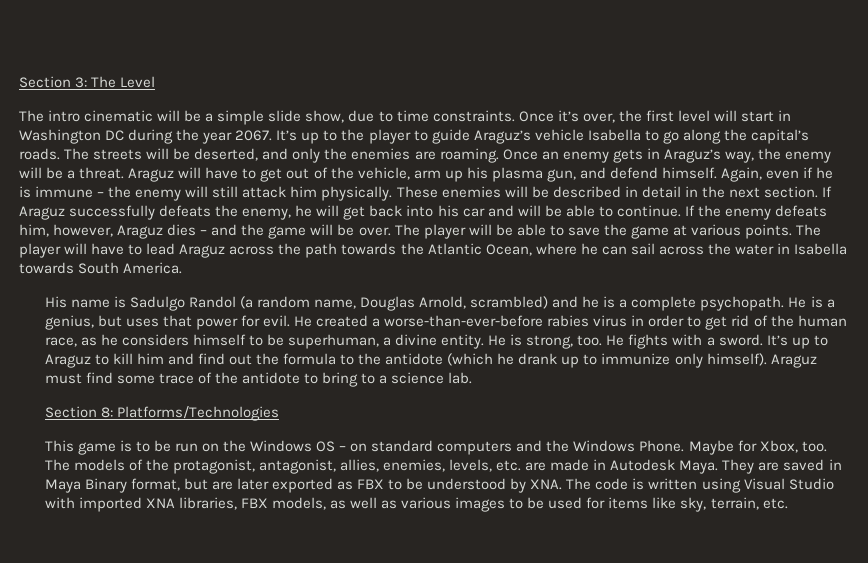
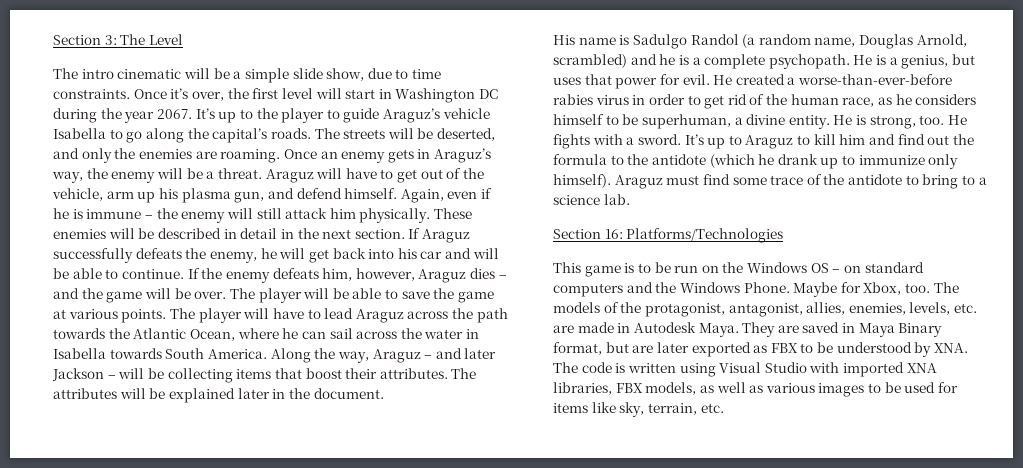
+ Along the way, Araguz – and later Jackson – will be collecting items that boost their attributes. The attributes will be explained later in the document.
- Section 8: Platforms/Technologies
+ Section 16: Platforms/Technologies

